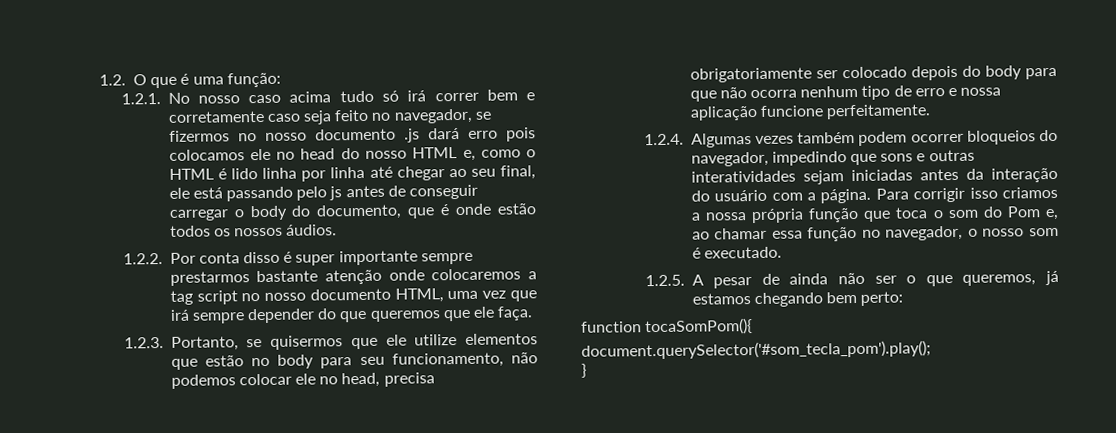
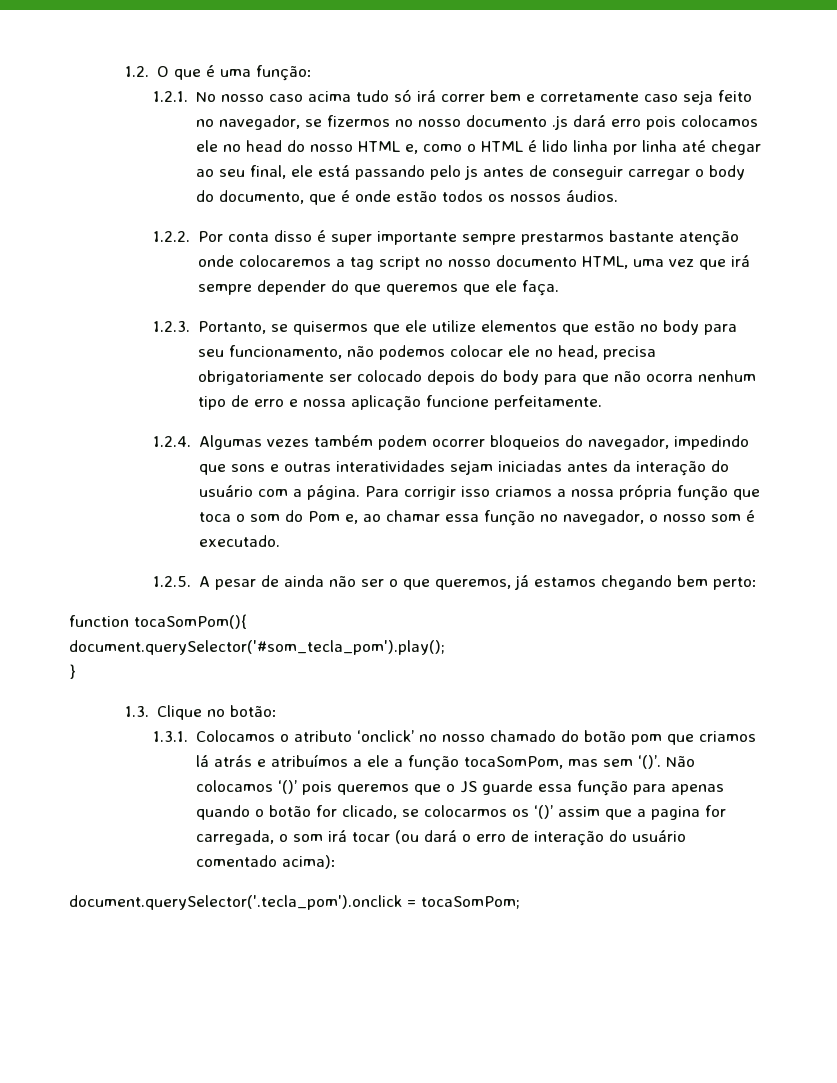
+ 1.3. Clique no botão:
+ 1.3.1. Colocamos o atributo ‘onclick’ no nosso chamado do botão pom que criamos lá atrás e atribuímos a ele a função tocaSomPom, mas sem ‘()’. Não colocamos ‘()’ pois queremos que o JS guarde essa função para apenas quando o botão for clicado, se colocarmos os ‘()’ assim que a pagina for carregada, o som irá tocar (ou dará o erro de interação do usuário comentado acima):
+ document.querySelector('.tecla_pom').onclick = tocaSomPom;

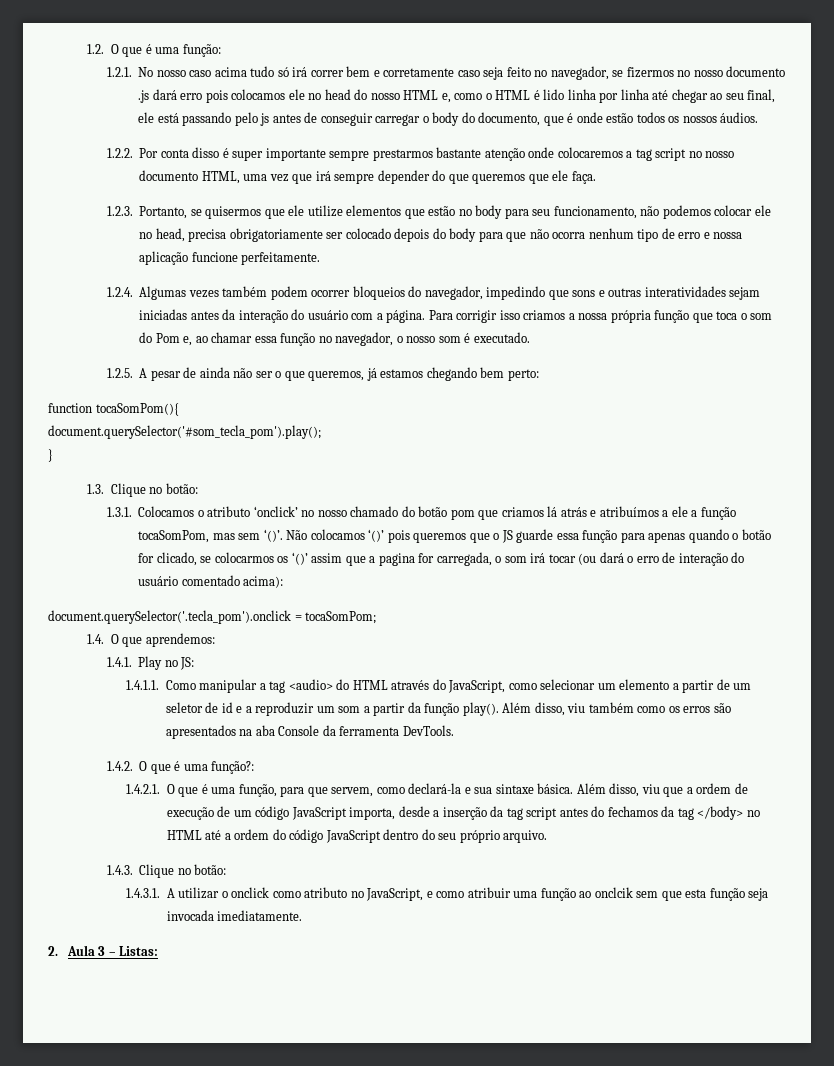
+ 1.4. O que aprendemos:
+ 1.4.1. Play no JS:
+ 1.4.1.1. Como manipular a tag <audio> do HTML através do JavaScript, como selecionar um elemento a partir de um seletor de id e a reproduzir um som a partir da função play(). Além disso, viu também como os erros são apresentados na aba Console da ferramenta DevTools.
+ 1.4.2. O que é uma função?:
+ 1.4.2.1. O que é uma função, para que servem, como declará-la e sua sintaxe básica. Além disso, viu que a ordem de execução de um código JavaScript importa, desde a inserção da tag script antes do fechamos da tag </body> no HTML até a ordem do código JavaScript dentro do seu próprio arquivo.
+ 1.4.3. Clique no botão:
+ 1.4.3.1. A utilizar o onclick como atributo no JavaScript, e como atribuir uma função ao onclcik sem que esta função seja invocada imediatamente.
+ 2. Aula 3 – Listas:

